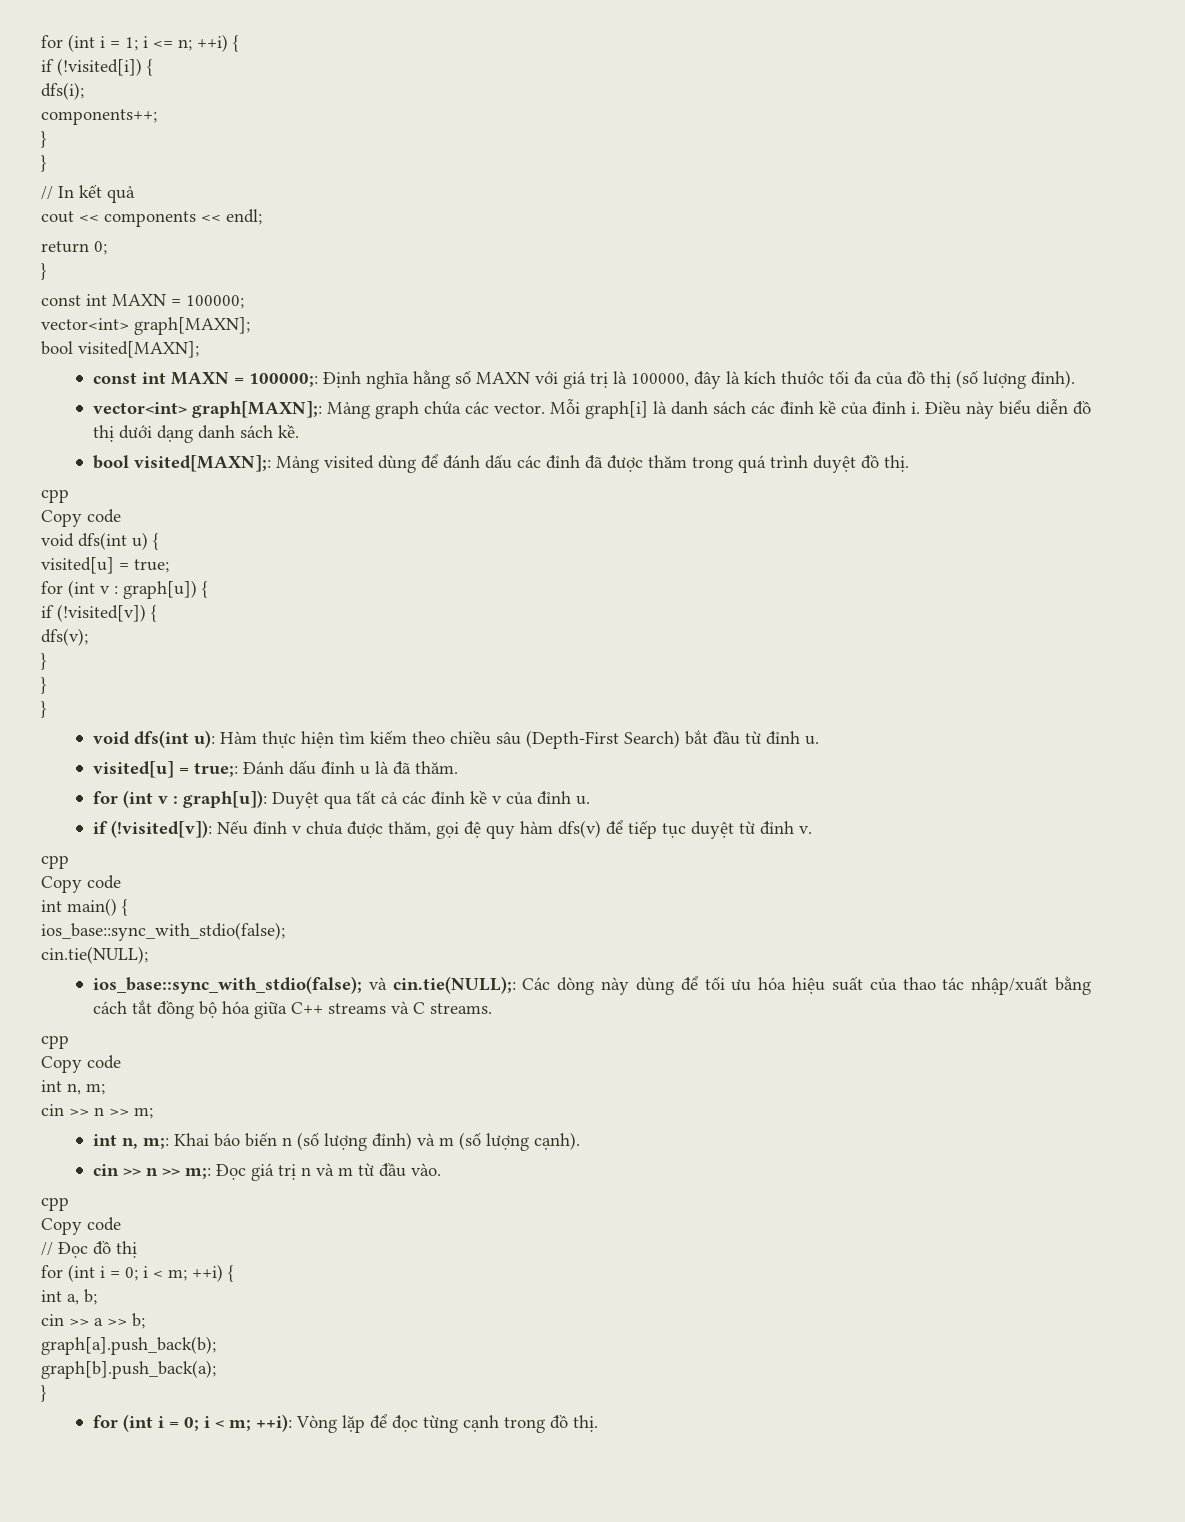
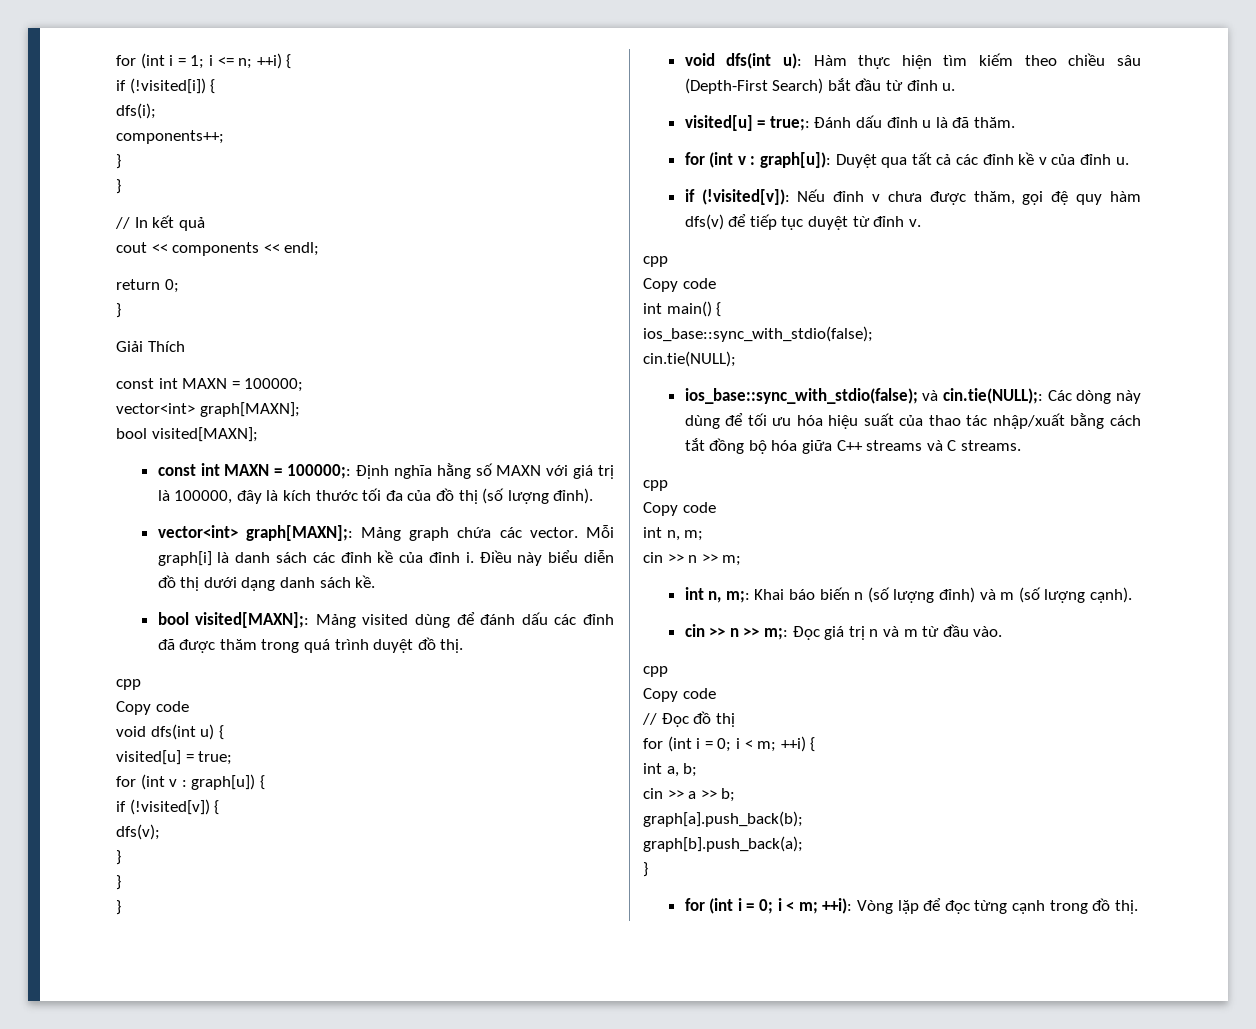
+ Giải Thích

